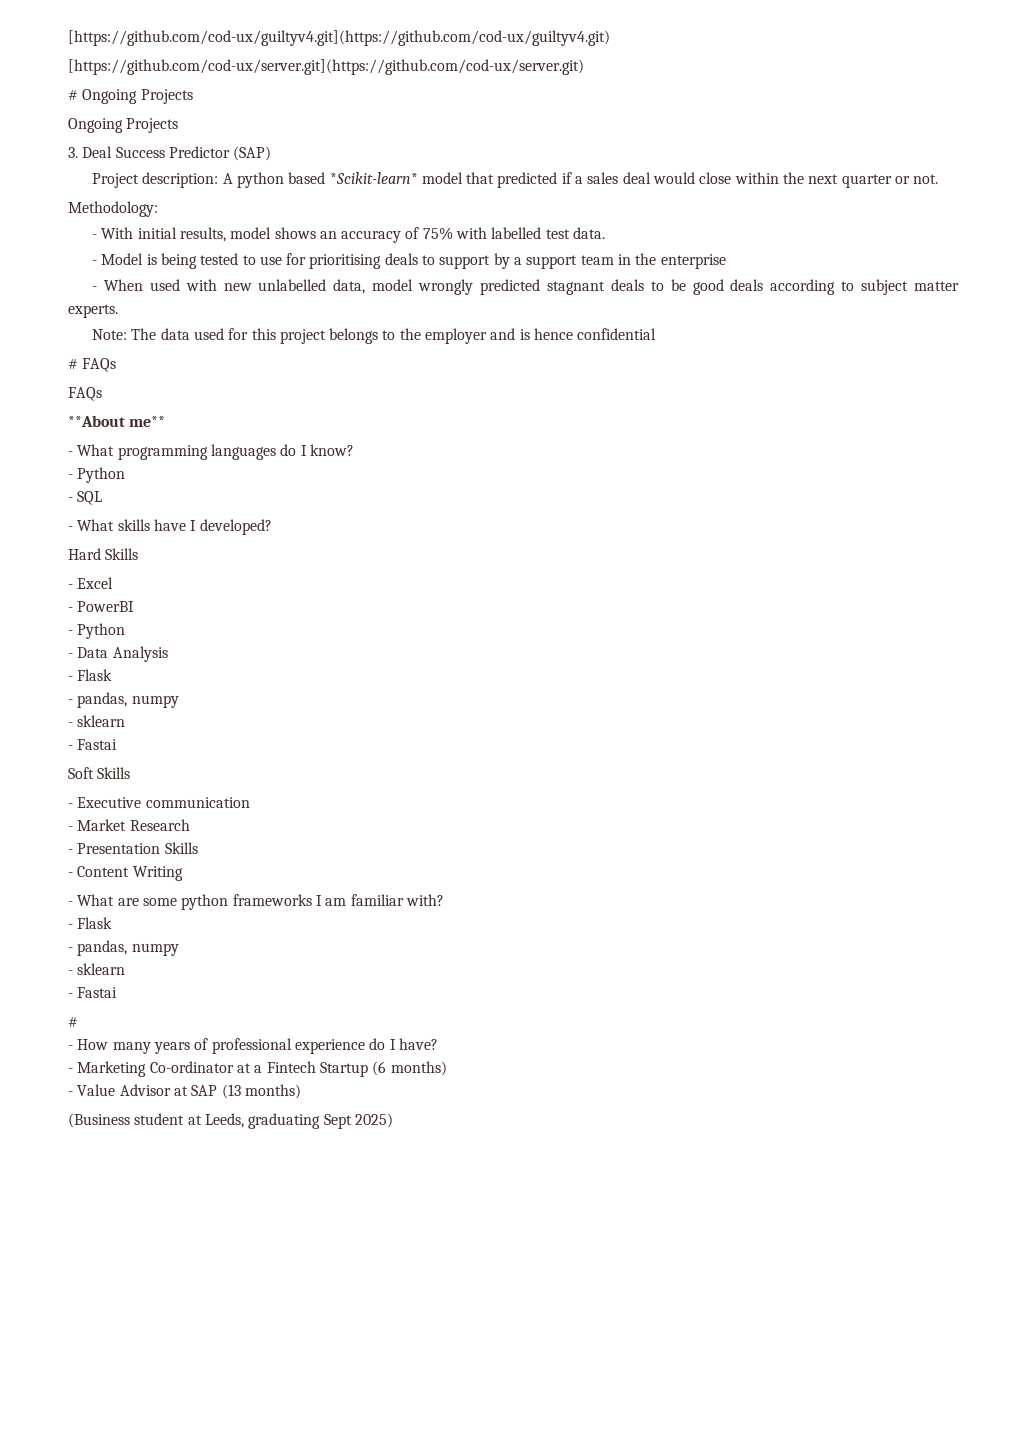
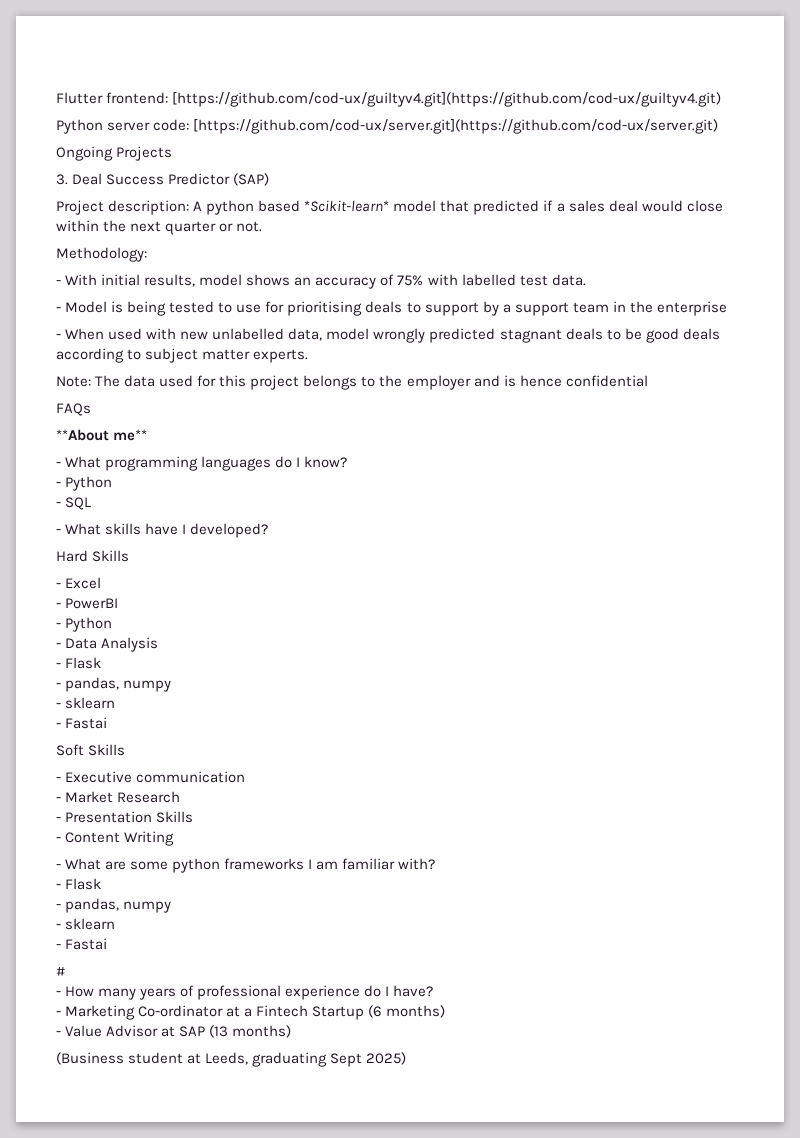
- [https://github.com/cod-ux/guiltyv4.git](https://github.com/cod-ux/guiltyv4.git)
+ Flutter frontend: [https://github.com/cod-ux/guiltyv4.git](https://github.com/cod-ux/guiltyv4.git)
- [https://github.com/cod-ux/server.git](https://github.com/cod-ux/server.git)
- # Ongoing Projects
+ Python server code: [https://github.com/cod-ux/server.git](https://github.com/cod-ux/server.git)
- # FAQs

